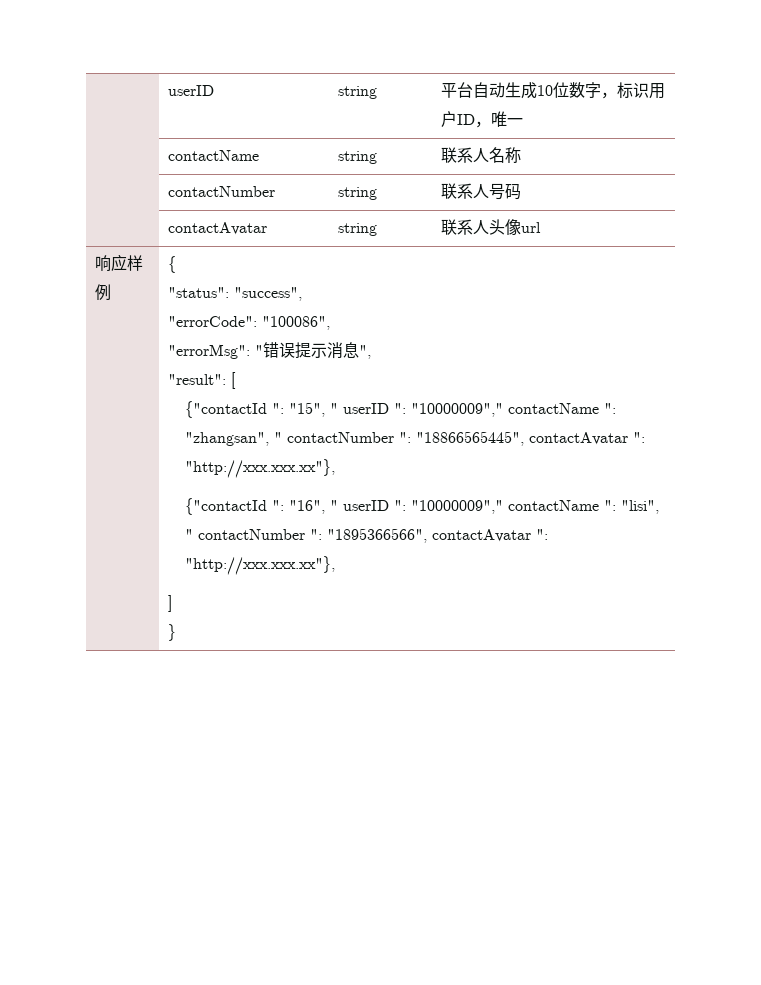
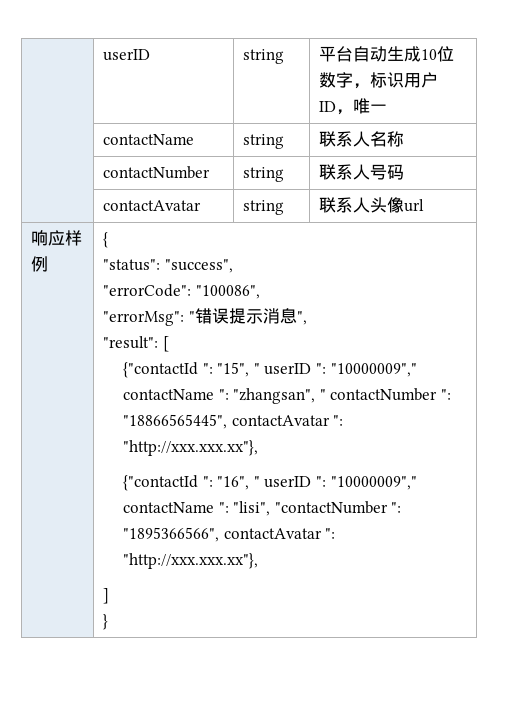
- {"contactId ": "16", " userID ": "10000009"," contactName ": "lisi", " contactNumber ": "1895366566", contactAvatar ": "http://xxx.xxx.xx"},
+ {"contactId ": "16", " userID ": "10000009"," contactName ": "lisi", "contactNumber ": "1895366566", contactAvatar ": "http://xxx.xxx.xx"},

